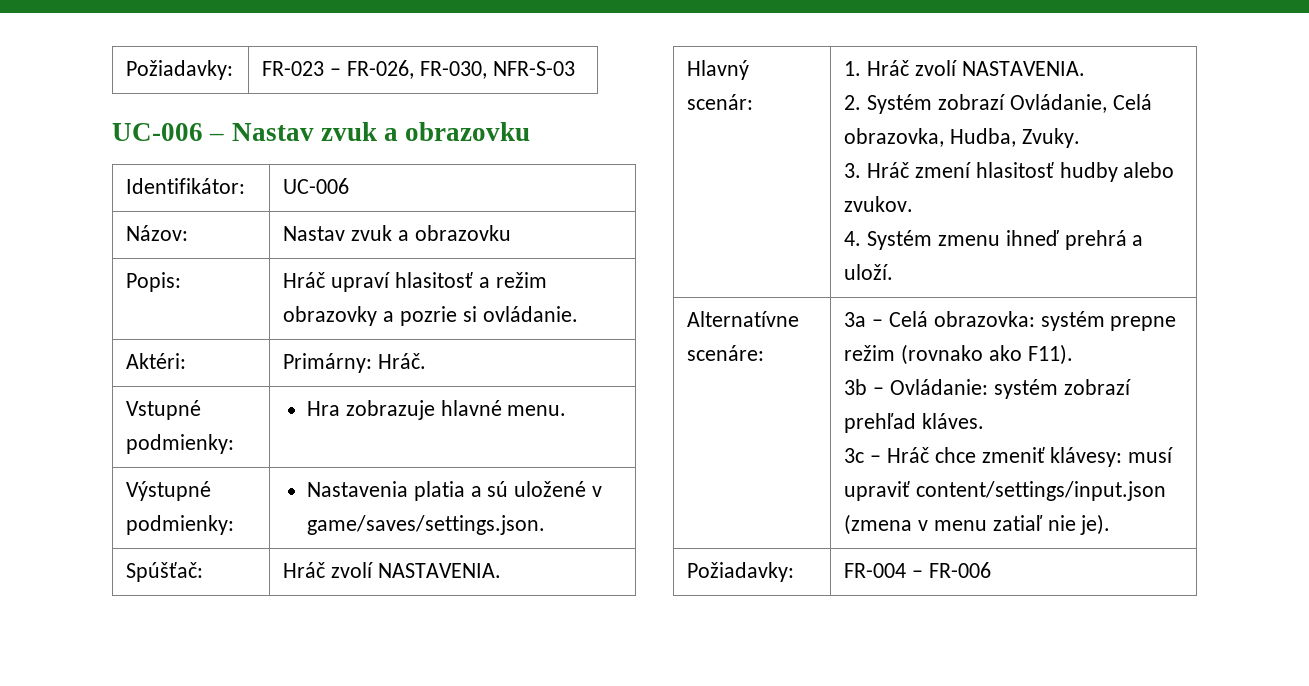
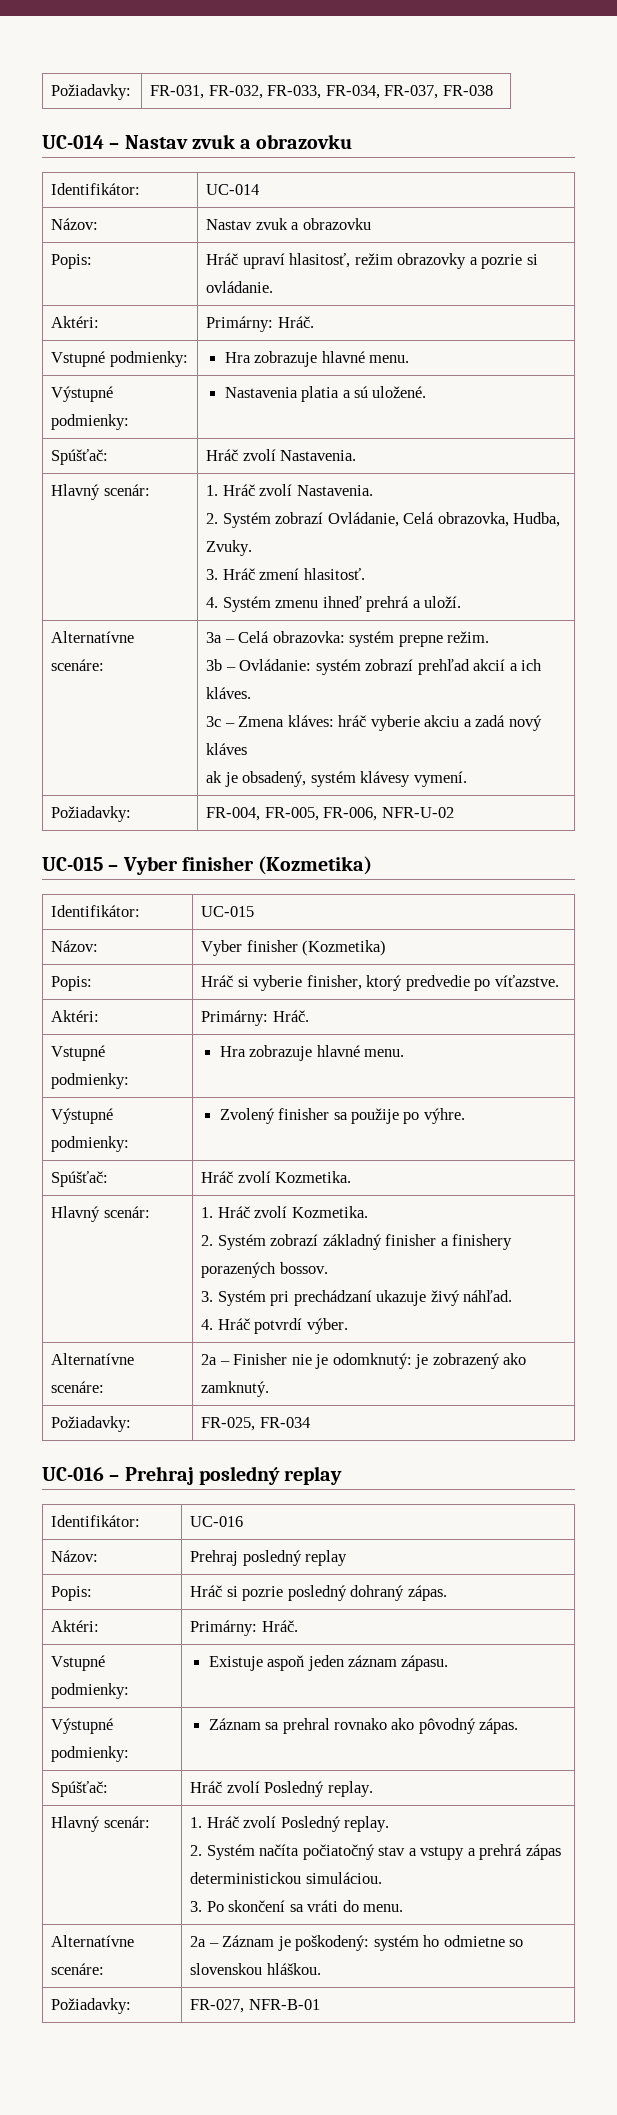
- Požiadavky: | FR-023 – FR-026, FR-030, NFR-S-03
- UC-006 – Nastav zvuk a obrazovku
+ Požiadavky: | FR-031, FR-032, FR-033, FR-034, FR-037, FR-038
+ UC-014 – Nastav zvuk a obrazovku
- Identifikátor: | UC-006
+ Identifikátor: | UC-014
- Popis: | Hráč upraví hlasitosť a režim obrazovky a pozrie si ovládanie.
+ Popis: | Hráč upraví hlasitosť, režim obrazovky a pozrie si ovládanie.
- Výstupné podmienky: | Nastavenia platia a sú uložené v game/saves/settings.json.
- Spúšťač: | Hráč zvolí NASTAVENIA.
- Hlavný scenár: | 1. Hráč zvolí NASTAVENIA.
+ Výstupné podmienky: | Nastavenia platia a sú uložené.
+ Spúšťač: | Hráč zvolí Nastavenia.
+ Hlavný scenár: | 1. Hráč zvolí Nastavenia.
  2. Systém zobrazí Ovládanie, Celá obrazovka, Hudba, Zvuky.
- 3. Hráč zmení hlasitosť hudby alebo zvukov.
+ 3. Hráč zmení hlasitosť.
- Alternatívne scenáre: | 3a – Celá obrazovka: systém prepne režim (rovnako ako F11).
- 3b – Ovládanie: systém zobrazí prehľad kláves.
- 3c – Hráč chce zmeniť klávesy: musí upraviť content/settings/input.json (zmena v menu zatiaľ nie je).
- Požiadavky: | FR-004 – FR-006
+ Alternatívne scenáre: | 3a – Celá obrazovka: systém prepne režim.
+ 3b – Ovládanie: systém zobrazí prehľad akcií a ich kláves.
+ 3c – Zmena kláves: hráč vyberie akciu a zadá nový kláves
+ ak je obsadený, systém klávesy vymení.
+ Požiadavky: | FR-004, FR-005, FR-006, NFR-U-02
+ UC-015 – Vyber finisher (Kozmetika)
+ Identifikátor: | UC-015
+ Názov: | Vyber finisher (Kozmetika)
+ Popis: | Hráč si vyberie finisher, ktorý predvedie po víťazstve.
+ Aktéri: | Primárny: Hráč.
+ Vstupné podmienky: | Hra zobrazuje hlavné menu.
+ Výstupné podmienky: | Zvolený finisher sa použije po výhre.
+ Spúšťač: | Hráč zvolí Kozmetika.
+ Hlavný scenár: | 1. Hráč zvolí Kozmetika.
+ 2. Systém zobrazí základný finisher a finishery porazených bossov.
+ 3. Systém pri prechádzaní ukazuje živý náhľad.
+ 4. Hráč potvrdí výber.
+ Alternatívne scenáre: | 2a – Finisher nie je odomknutý: je zobrazený ako zamknutý.
+ Požiadavky: | FR-025, FR-034
+ UC-016 – Prehraj posledný replay
+ Identifikátor: | UC-016
+ Názov: | Prehraj posledný replay
+ Popis: | Hráč si pozrie posledný dohraný zápas.
+ Aktéri: | Primárny: Hráč.
+ Vstupné podmienky: | Existuje aspoň jeden záznam zápasu.
+ Výstupné podmienky: | Záznam sa prehral rovnako ako pôvodný zápas.
+ Spúšťač: | Hráč zvolí Posledný replay.
+ Hlavný scenár: | 1. Hráč zvolí Posledný replay.
+ 2. Systém načíta počiatočný stav a vstupy a prehrá zápas deterministickou simuláciou.
+ 3. Po skončení sa vráti do menu.
+ Alternatívne scenáre: | 2a – Záznam je poškodený: systém ho odmietne so slovenskou hláškou.
+ Požiadavky: | FR-027, NFR-B-01

